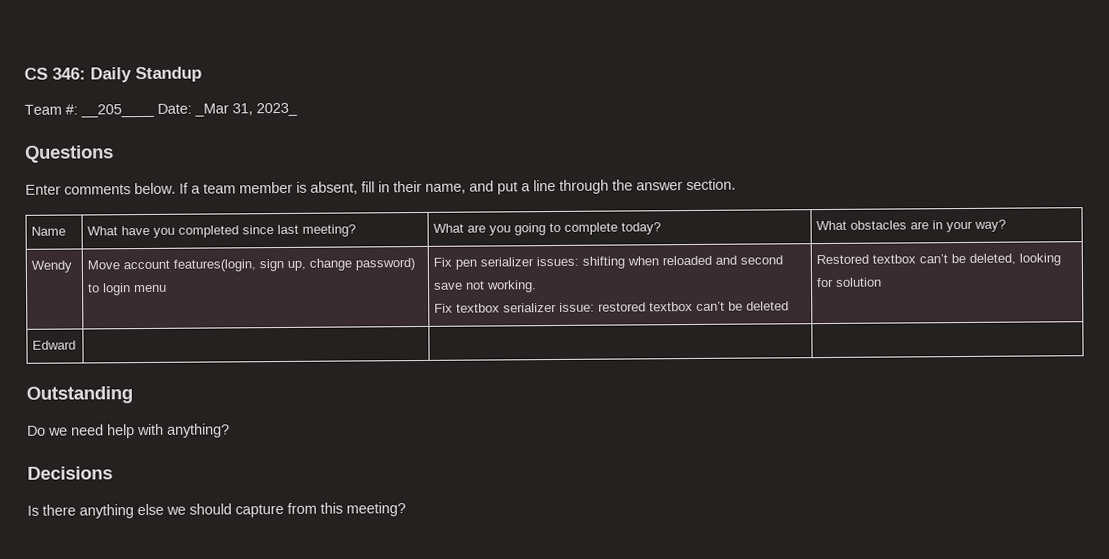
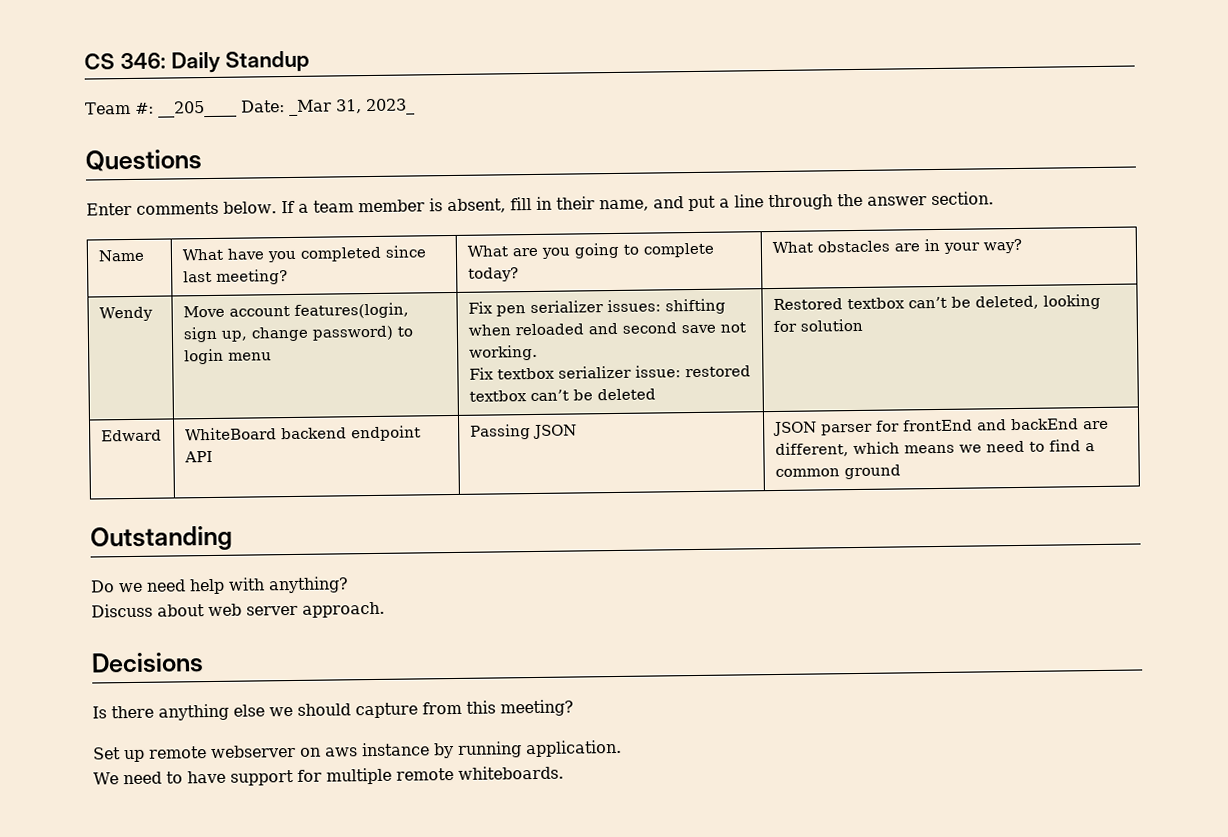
- Edward | | |
+ Edward | WhiteBoard backend endpoint API | Passing JSON | JSON parser for frontEnd and backEnd are different, which means we need to find a common ground
+ Discuss about web server approach.
+ Set up remote webserver on aws instance by running application.
+ We need to have support for multiple remote whiteboards.

